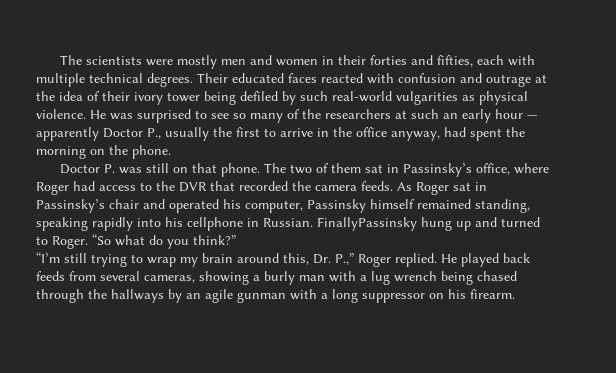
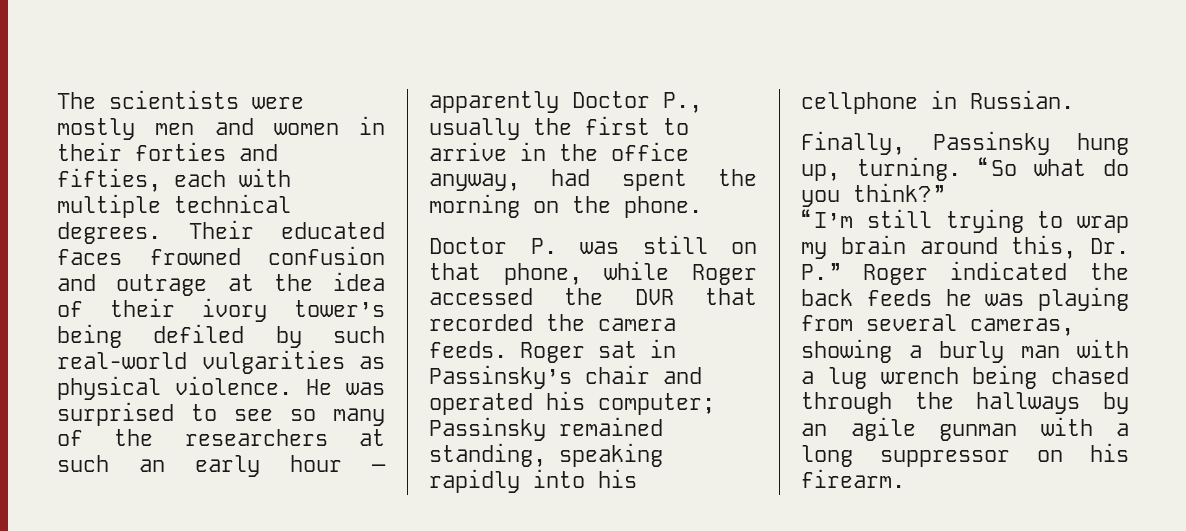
- Their educated faces reacted with confusion and outrage at the idea of their ivory tower being defiled by such real-world vulgarities as physical violence.
+ Their educated faces frowned confusion and outrage at the idea of their ivory tower’s being defiled by such real-world vulgarities as physical violence.
- Doctor P. was still on that phone. The two of them sat in Passinsky’s office, where Roger had access to the DVR that recorded the camera feeds.
+ Doctor P. was still on that phone, while Roger accessed the DVR that recorded the camera feeds.
- As Roger sat in Passinsky’s chair and operated his computer, Passinsky himself remained standing, speaking rapidly into his cellphone in Russian. FinallyPassinsky hung up and turned to Roger.
+ Roger sat in Passinsky’s chair and operated his computer; Passinsky remained standing, speaking rapidly into his cellphone in Russian.
+ Finally, Passinsky hung up, turning.
- “I’m still trying to wrap my brain around this, Dr. P.,” Roger replied. He played back feeds from several cameras, showing a burly man with a lug wrench being chased through the hallways by an agile gunman with a long suppressor on his firearm.
+ “I’m still trying to wrap my brain around this, Dr. P.” Roger indicated the back feeds he was playing from several cameras, showing a burly man with a lug wrench being chased through the hallways by an agile gunman with a long suppressor on his firearm.

